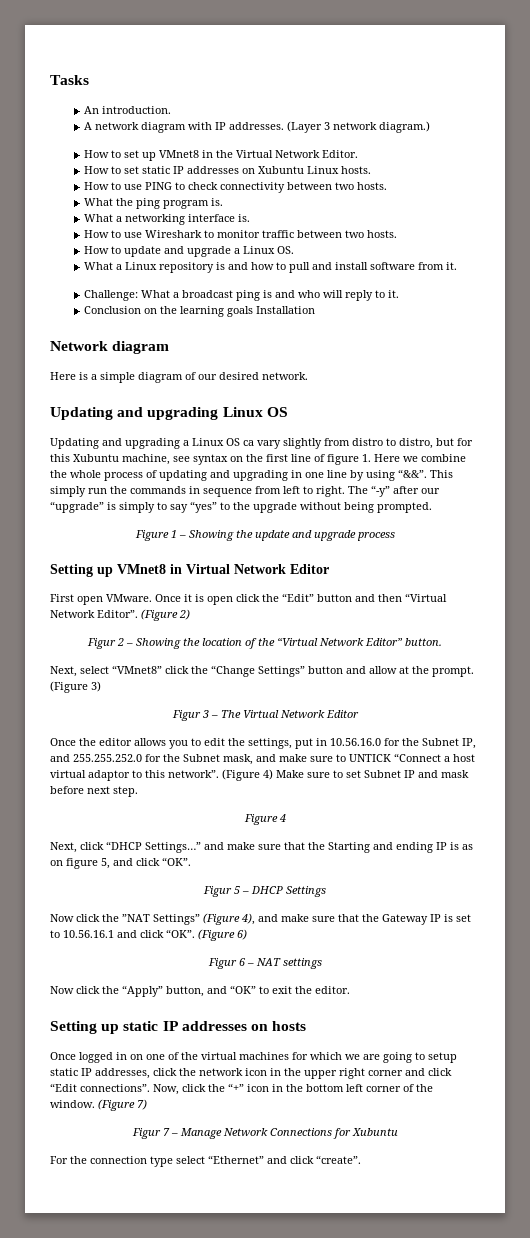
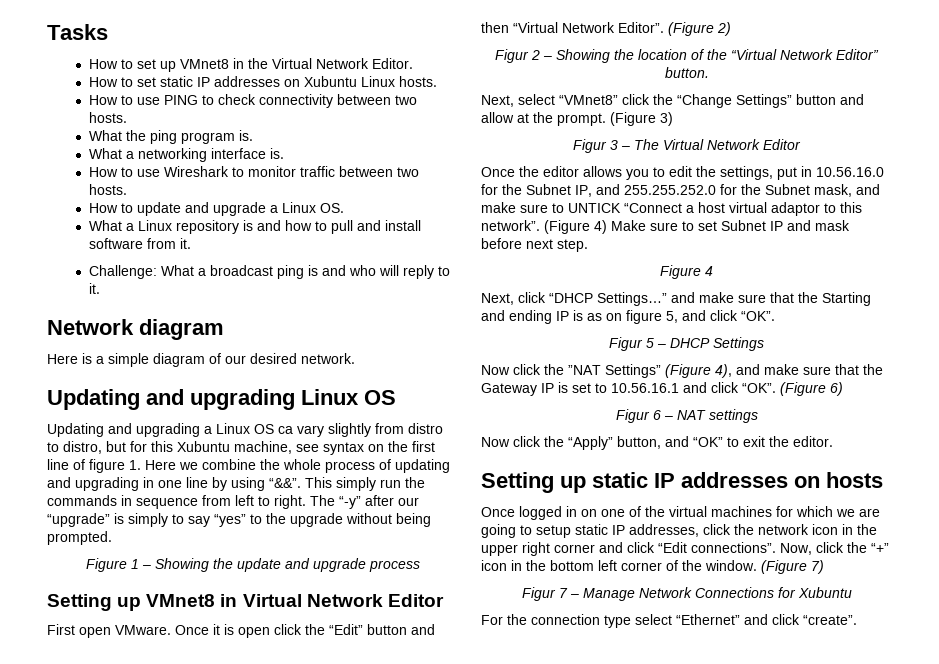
- An introduction.
- A network diagram with IP addresses. (Layer 3 network diagram.)
- Conclusion on the learning goals Installation

